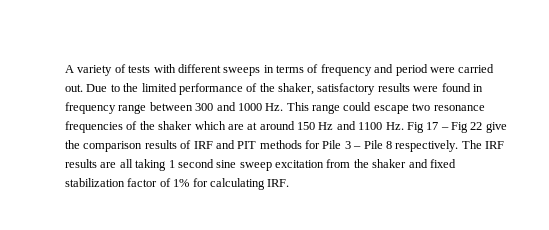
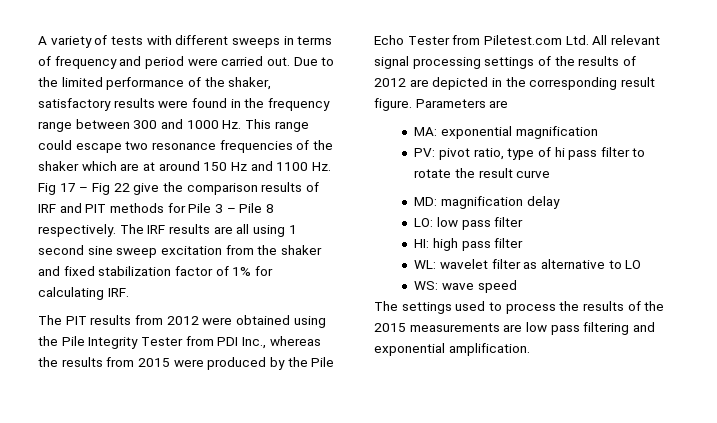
- Due to the limited performance of the shaker, satisfactory results were found in frequency range between 300 and 1000 Hz. This range could escape two resonance frequencies of the shaker which are at around 150 Hz and 1100 Hz. Fig 17 – Fig 22 give the comparison results of IRF and PIT methods for Pile 3 – Pile 8 respectively.
+ Due to the limited performance of the shaker, satisfactory results were found in the frequency range between 300 and 1000 Hz. This range could escape two resonance frequencies of the shaker which are at around 150 Hz and 1100 Hz. Fig 17 – Fig 22 give the comparison results of IRF and PIT methods for Pile 3 – Pile 8 respectively.
- The IRF results are all taking 1 second sine sweep excitation from the shaker and fixed stabilization factor of 1% for calculating IRF.
+ The IRF results are all using 1 second sine sweep excitation from the shaker and fixed stabilization factor of 1% for calculating IRF.
+ The PIT results from 2012 were obtained using the Pile Integrity Tester from PDI Inc., whereas the results from 2015 were produced by the Pile Echo Tester from Piletest.com Ltd. All relevant signal processing settings of the results of 2012 are depicted in the corresponding result figure. Parameters are
+ MA: exponential magnification
+ PV: pivot ratio, type of hi pass filter to rotate the result curve
+ MD: magnification delay
+ LO: low pass filter
+ HI: high pass filter
+ WL: wavelet filter as alternative to LO
+ WS: wave speed
+ The settings used to process the results of the 2015 measurements are low pass filtering and exponential amplification.

